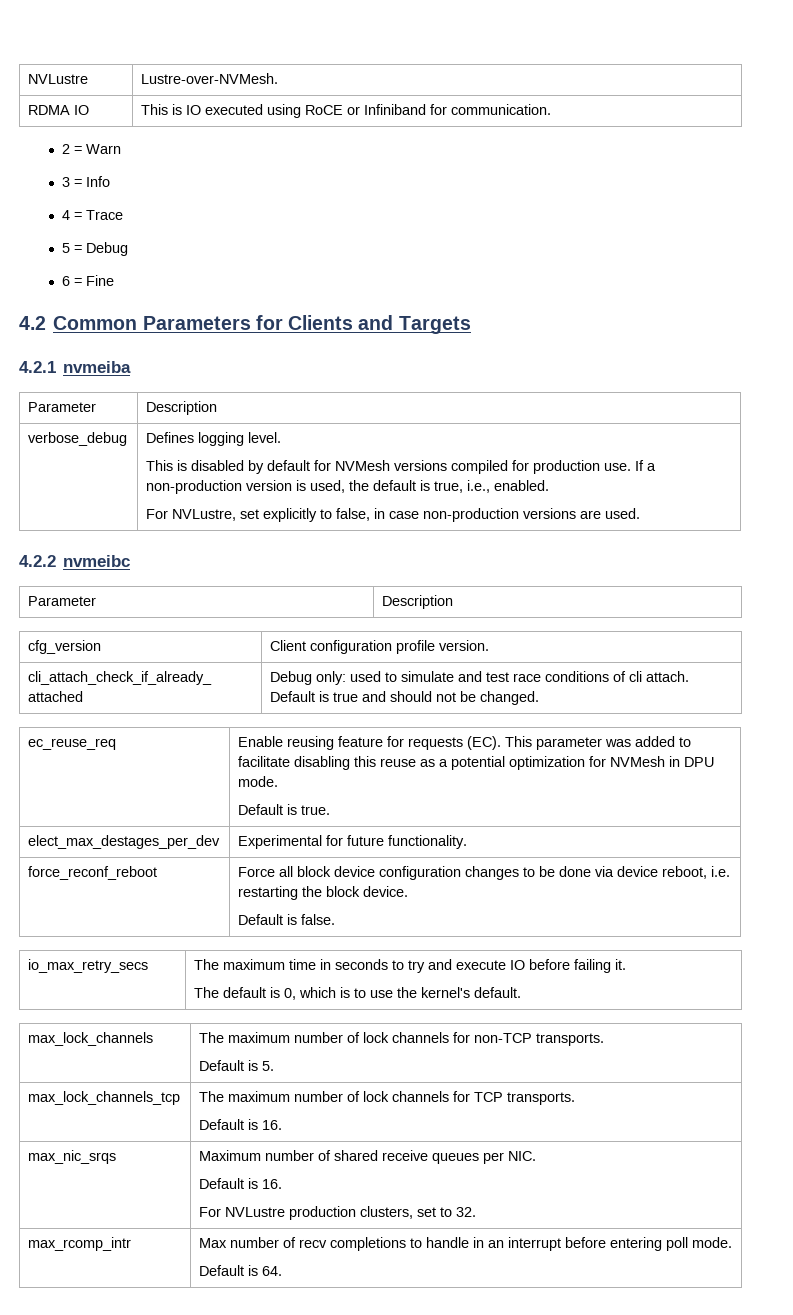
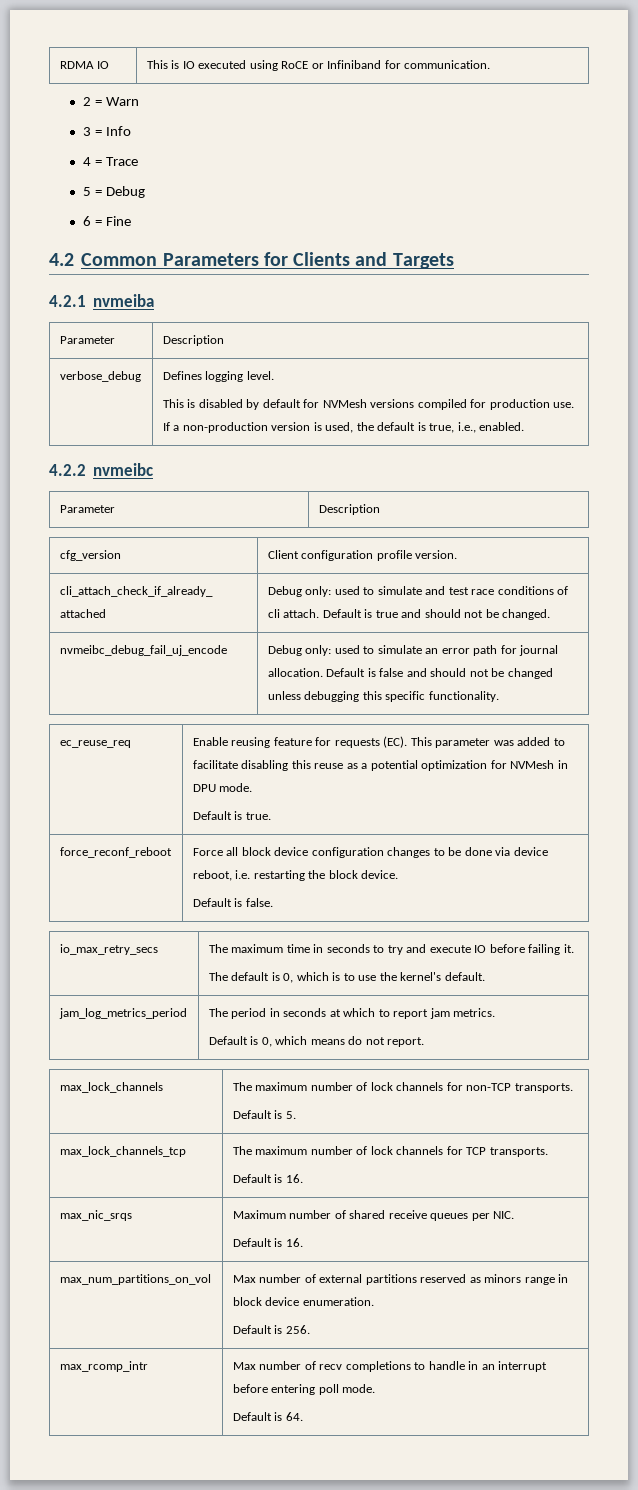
- NVLustre | Lustre-over-NVMesh.
  verbose_debug | Defines logging level.
  This is disabled by default for NVMesh versions compiled for production use. If a non-production version is used, the default is true, i.e., enabled.
- For NVLustre, set explicitly to false, in case non-production versions are used.
+ nvmeibc_debug_fail_uj_encode | Debug only: used to simulate an error path for journal allocation. Default is false and should not be changed unless debugging this specific functionality.
- elect_max_destages_per_dev | Experimental for future functionality.
+ jam_log_metrics_period | The period in seconds at which to report jam metrics.
+ Default is 0, which means do not report.
  max_nic_srqs | Maximum number of shared receive queues per NIC.
  Default is 16.
- For NVLustre production clusters, set to 32.
+ max_num_partitions_on_vol | Max number of external partitions reserved as minors range in block device enumeration.
+ Default is 256.

